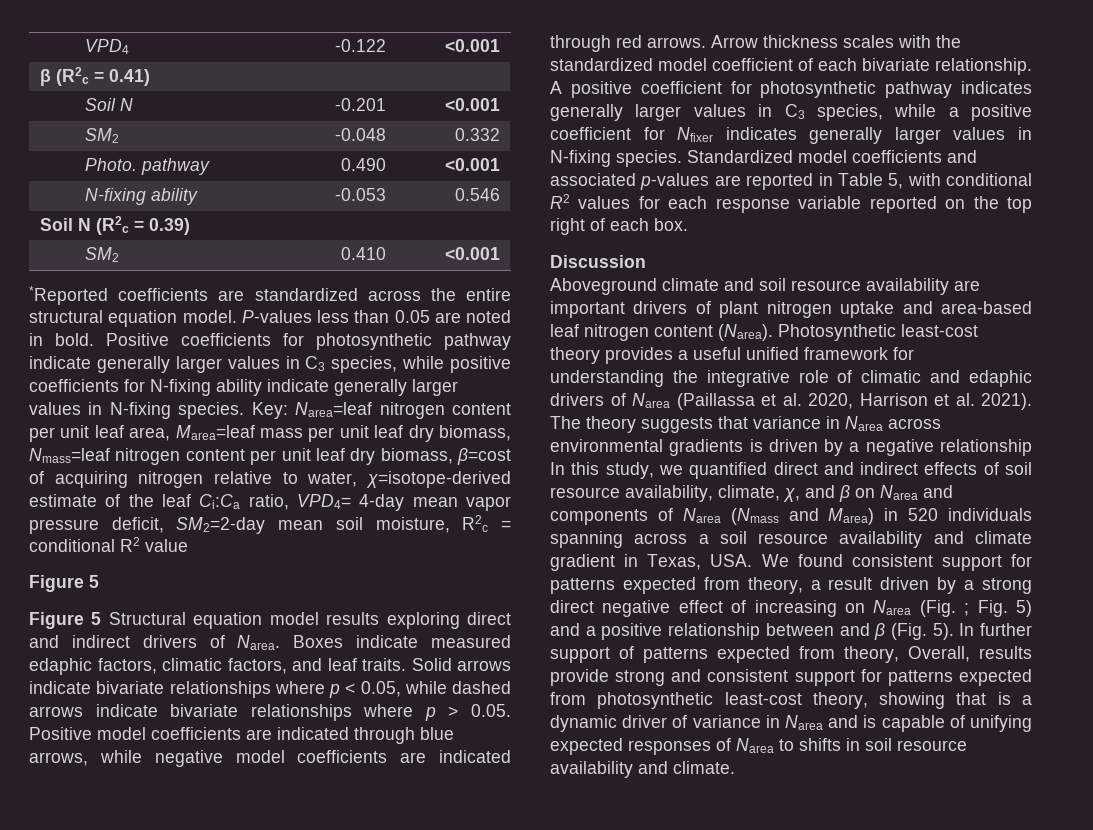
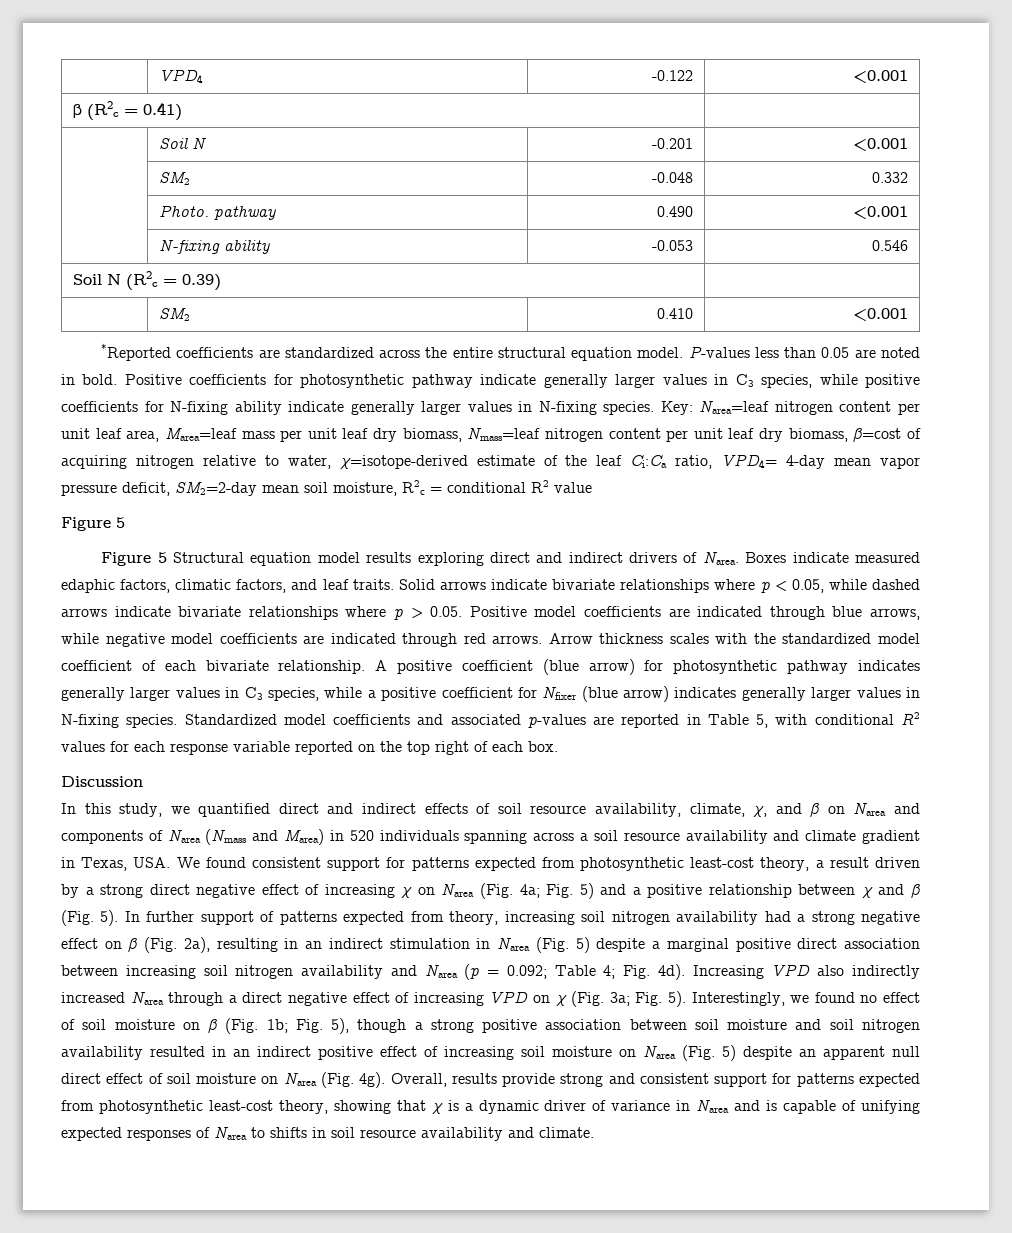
- A positive coefficient for photosynthetic pathway indicates generally larger values in C3 species, while a positive coefficient for Nfixer indicates generally larger values in N-fixing species.
+ A positive coefficient (blue arrow) for photosynthetic pathway indicates generally larger values in C3 species, while a positive coefficient for Nfixer (blue arrow) indicates generally larger values in N-fixing species.
- Aboveground climate and soil resource availability are important drivers of plant nitrogen uptake and area-based leaf nitrogen content (Narea). Photosynthetic least-cost theory provides a useful unified framework for understanding the integrative role of climatic and edaphic drivers of Narea (Paillassa et al. 2020, Harrison et al. 2021). The theory suggests that variance in Narea across environmental gradients is driven by a negative relationship In this study, we quantified direct and indirect effects of soil resource availability, climate, χ, and β on Narea and components of Narea (Nmass and Marea) in 520 individuals spanning across a soil resource availability and climate gradient in Texas, USA. We found consistent support for patterns expected from theory, a result driven by a strong direct negative effect of increasing on Narea (Fig. ;
+ In this study, we quantified direct and indirect effects of soil resource availability, climate, χ, and β on Narea and components of Narea (Nmass and Marea) in 520 individuals spanning across a soil resource availability and climate gradient in Texas, USA. We found consistent support for patterns expected from photosynthetic least-cost theory, a result driven by a strong direct negative effect of increasing χ on Narea (Fig. 4a;
- Fig. 5) and a positive relationship between and β (Fig. 5).
+ Fig. 5) and a positive relationship between χ and β (Fig. 5).
- In further support of patterns expected from theory, Overall, results provide strong and consistent support for patterns expected from photosynthetic least-cost theory, showing that is a dynamic driver of variance in Narea and is capable of unifying expected responses of Narea to shifts in soil resource availability and climate.
+ In further support of patterns expected from theory, increasing soil nitrogen availability had a strong negative effect on β (Fig. 2a), resulting in an indirect stimulation in Narea (Fig. 5) despite a marginal positive direct association between increasing soil nitrogen availability and Narea (p = 0.092; Table 4; Fig. 4d). Increasing VPD also indirectly increased Narea through a direct negative effect of increasing VPD on χ (Fig. 3a; Fig. 5). Interestingly, we found no effect of soil moisture on β (Fig. 1b; Fig. 5), though a strong positive association between soil moisture and soil nitrogen availability resulted in an indirect positive effect of increasing soil moisture on Narea (Fig. 5) despite an apparent null direct effect of soil moisture on Narea (Fig. 4g). Overall, results provide strong and consistent support for patterns expected from photosynthetic least-cost theory, showing that χ is a dynamic driver of variance in Narea and is capable of unifying expected responses of Narea to shifts in soil resource availability and climate.

